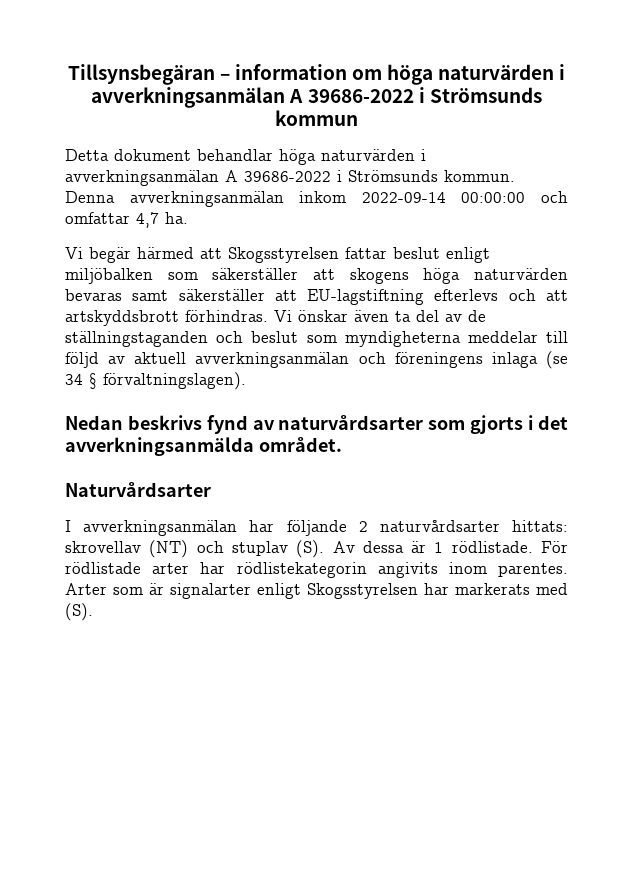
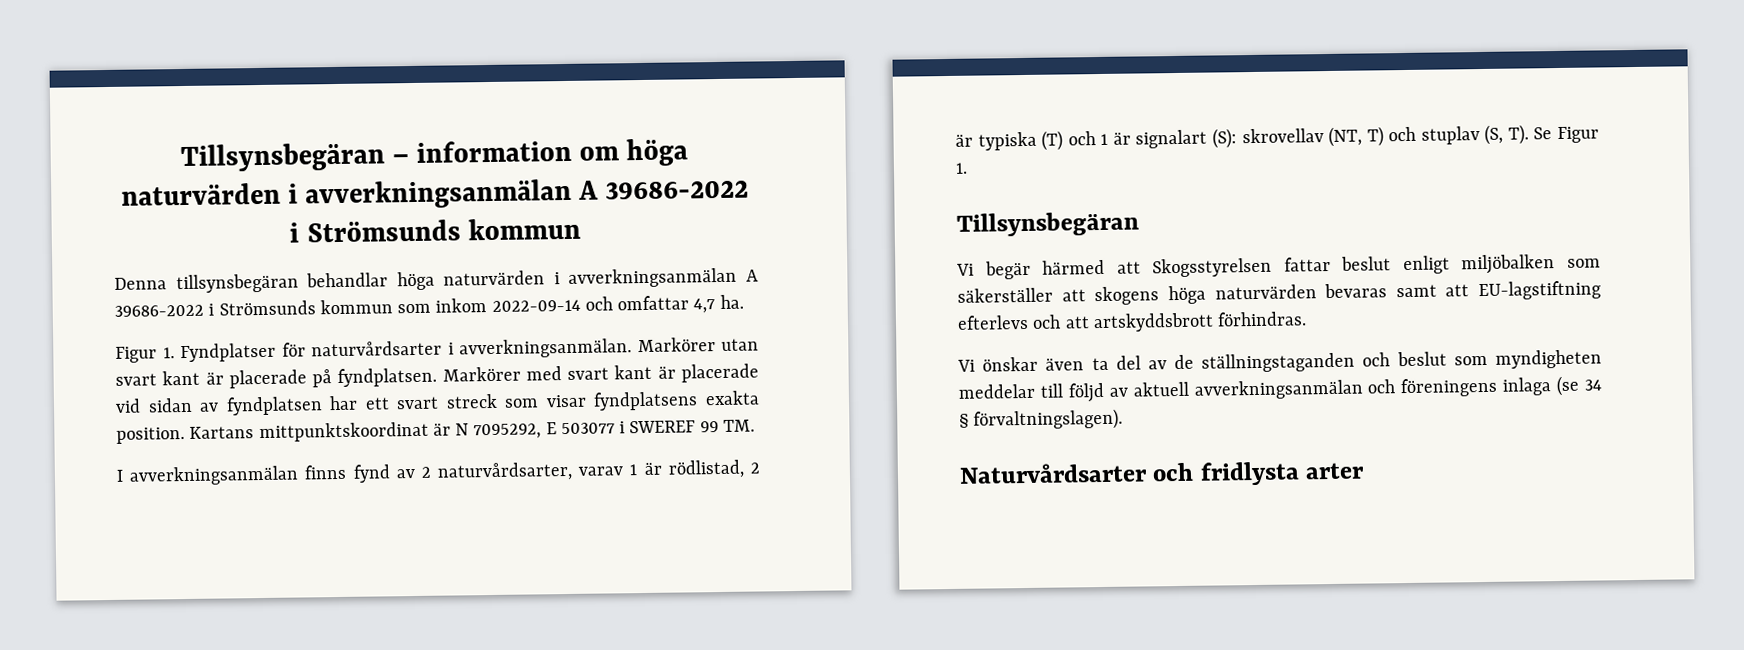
- Detta dokument behandlar höga naturvärden i avverkningsanmälan A 39686-2022 i Strömsunds kommun. Denna avverkningsanmälan inkom 2022-09-14 00:00:00 och omfattar 4,7 ha.
+ Denna tillsynsbegäran behandlar höga naturvärden i avverkningsanmälan A 39686-2022 i Strömsunds kommun som inkom 2022-09-14 och omfattar 4,7 ha.
+ Figur 1. Fyndplatser för naturvårdsarter i avverkningsanmälan. Markörer utan svart kant är placerade på fyndplatsen. Markörer med svart kant är placerade vid sidan av fyndplatsen har ett svart streck som visar fyndplatsens exakta position. Kartans mittpunktskoordinat är N 7095292, E 503077 i SWEREF 99 TM.
+ I avverkningsanmälan finns fynd av 2 naturvårdsarter, varav 1 är rödlistad, 2 är typiska (T) och 1 är signalart (S): skrovellav (NT, T) och stuplav (S, T). Se Figur 1.
+ Tillsynsbegäran
- Vi begär härmed att Skogsstyrelsen fattar beslut enligt miljöbalken som säkerställer att skogens höga naturvärden bevaras samt säkerställer att EU-lagstiftning efterlevs och att artskyddsbrott förhindras. Vi önskar även ta del av de ställningstaganden och beslut som myndigheterna meddelar till följd av aktuell avverkningsanmälan och föreningens inlaga (se 34 § förvaltningslagen).
+ Vi begär härmed att Skogsstyrelsen fattar beslut enligt miljöbalken som säkerställer att skogens höga naturvärden bevaras samt att EU-lagstiftning efterlevs och att artskyddsbrott förhindras.
+ Vi önskar även ta del av de ställningstaganden och beslut som myndigheten meddelar till följd av aktuell avverkningsanmälan och föreningens inlaga (se 34 § förvaltningslagen).
- Nedan beskrivs fynd av naturvårdsarter som gjorts i det avverkningsanmälda området.
- Naturvårdsarter
- I avverkningsanmälan har följande 2 naturvårdsarter hittats: skrovellav (NT) och stuplav (S). Av dessa är 1 rödlistade. För rödlistade arter har rödlistekategorin angivits inom parentes. Arter som är signalarter enligt Skogsstyrelsen har markerats med (S).
+ Naturvårdsarter och fridlysta arter

